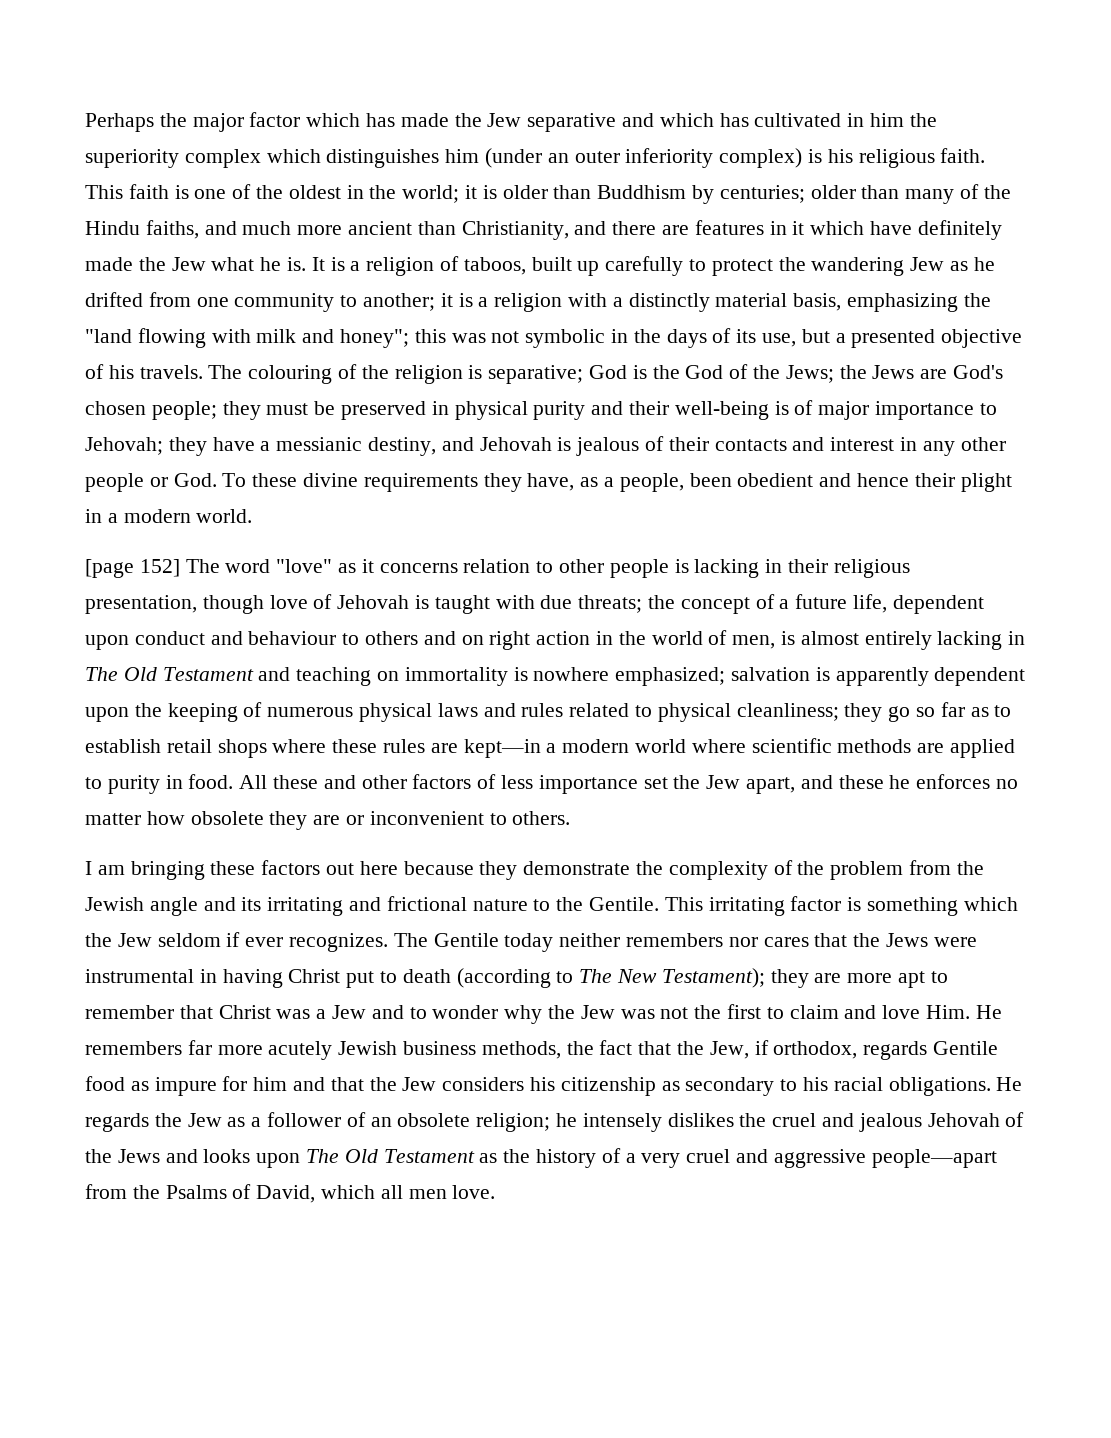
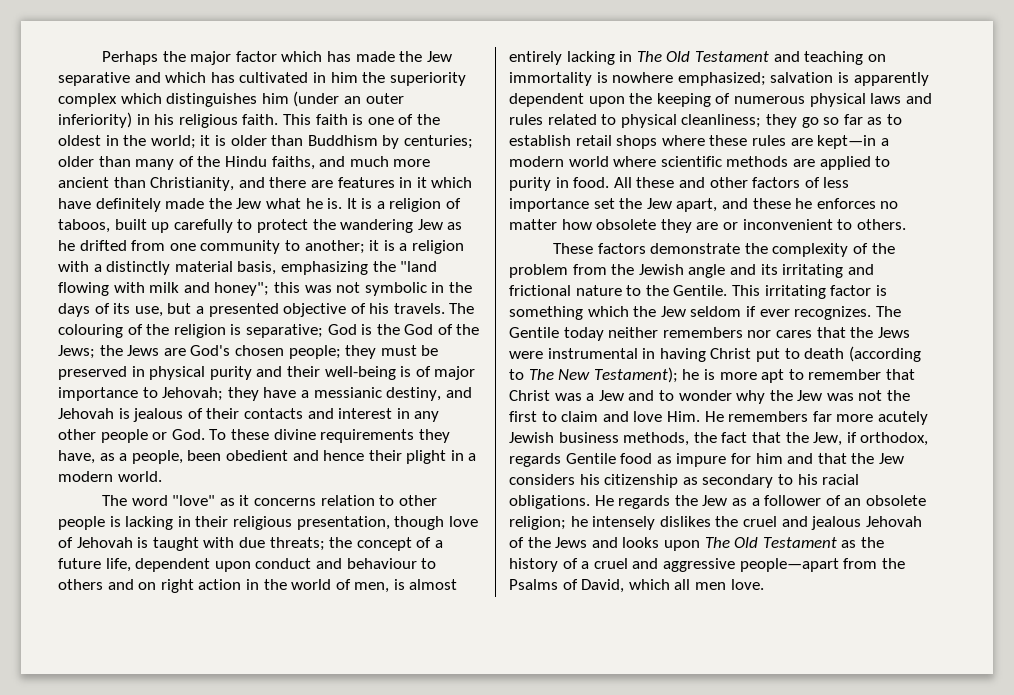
- Perhaps the major factor which has made the Jew separative and which has cultivated in him the superiority complex which distinguishes him (under an outer inferiority complex) is his religious faith.
+ Perhaps the major factor which has made the Jew separative and which has cultivated in him the superiority complex which distinguishes him (under an outer inferiority) in his religious faith.
- [page 152] The word "love" as it concerns relation to other people is lacking in their religious presentation, though love of Jehovah is taught with due threats;
+ The word "love" as it concerns relation to other people is lacking in their religious presentation, though love of Jehovah is taught with due threats;
- I am bringing these factors out here because they demonstrate the complexity of the problem from the Jewish angle and its irritating and frictional nature to the Gentile.
+ These factors demonstrate the complexity of the problem from the Jewish angle and its irritating and frictional nature to the Gentile.
- they are more apt to remember that Christ was a Jew and to wonder why the Jew was not the first to claim and love Him. He remembers far more acutely Jewish business methods, the fact that the Jew, if orthodox, regards Gentile food as impure for him and that the Jew considers his citizenship as secondary to his racial obligations.
+ he is more apt to remember that Christ was a Jew and to wonder why the Jew was not the first to claim and love Him. He remembers far more acutely Jewish business methods, the fact that the Jew, if orthodox, regards Gentile food as impure for him and that the Jew considers his citizenship as secondary to his racial obligations.
- He regards the Jew as a follower of an obsolete religion; he intensely dislikes the cruel and jealous Jehovah of the Jews and looks upon The Old Testament as the history of a very cruel and aggressive people—apart from the Psalms of David, which all men love.
+ He regards the Jew as a follower of an obsolete religion; he intensely dislikes the cruel and jealous Jehovah of the Jews and looks upon The Old Testament as the history of a cruel and aggressive people—apart from the Psalms of David, which all men love.

